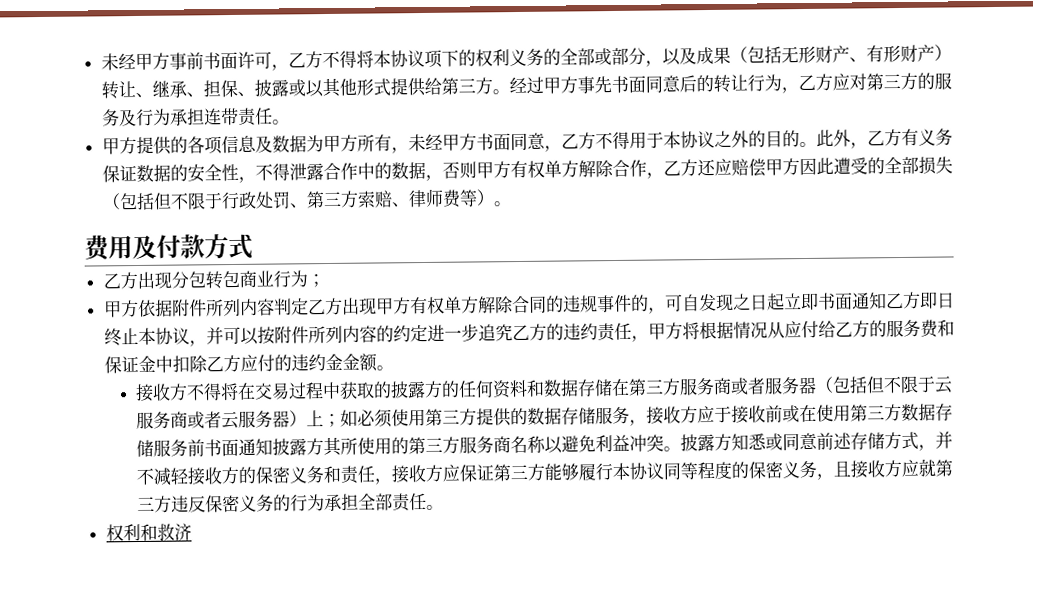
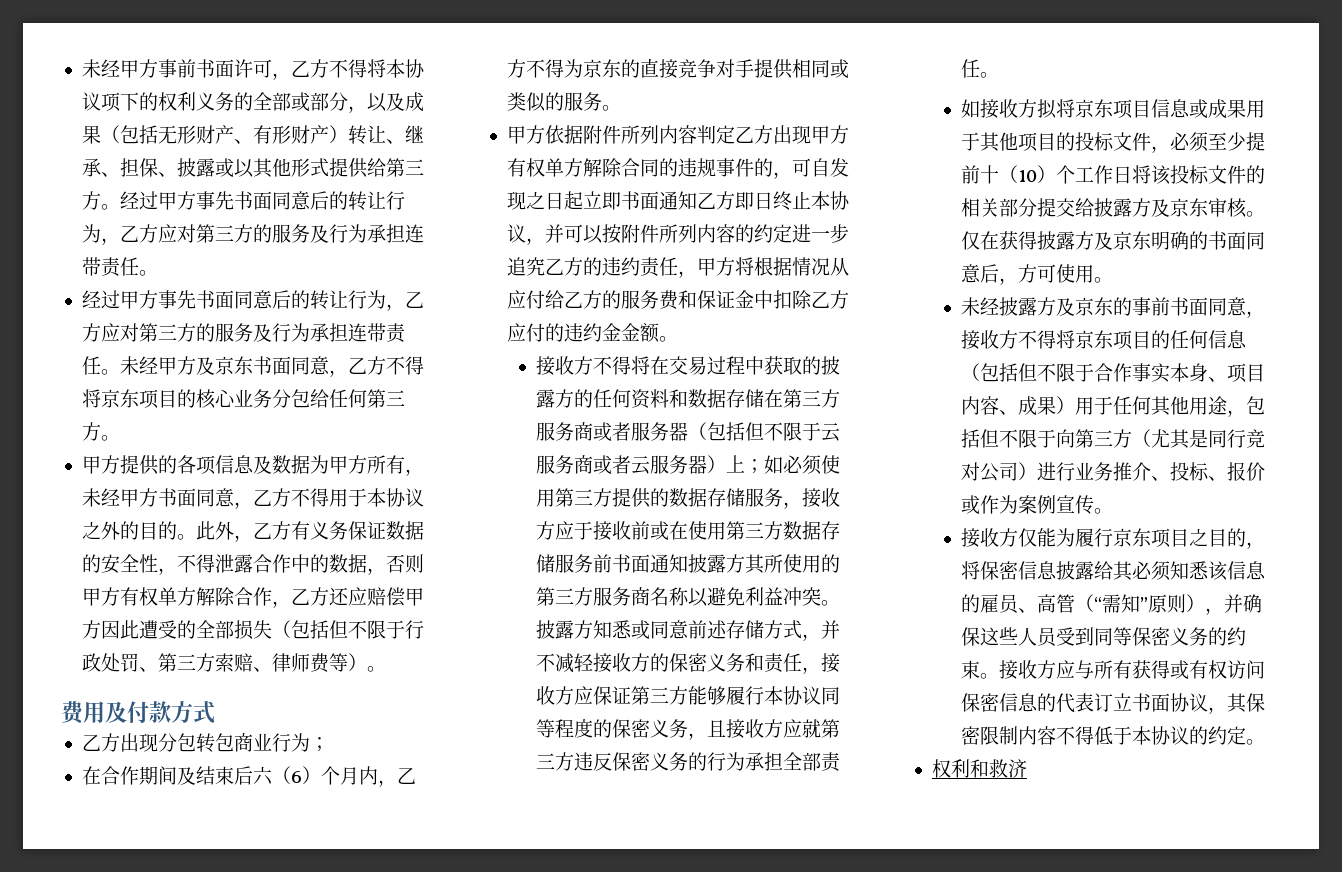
+ 经过甲方事先书面同意后的转让行为，乙方应对第三方的服务及行为承担连带责任。未经甲方及京东书面同意，乙方不得将京东项目的核心业务分包给任何第三方。
+ 在合作期间及结束后六（6）个月内，乙方不得为京东的直接竞争对手提供相同或类似的服务。
+ 如接收方拟将京东项目信息或成果用于其他项目的投标文件，必须至少提前十（10）个工作日将该投标文件的相关部分提交给披露方及京东审核。仅在获得披露方及京东明确的书面同意后，方可使用。
+ 未经披露方及京东的事前书面同意，接收方不得将京东项目的任何信息（包括但不限于合作事实本身、项目内容、成果）用于任何其他用途，包括但不限于向第三方（尤其是同行竞对公司）进行业务推介、投标、报价或作为案例宣传。
+ 接收方仅能为履行京东项目之目的，将保密信息披露给其必须知悉该信息的雇员、高管（“需知”原则），并确保这些人员受到同等保密义务的约束。接收方应与所有获得或有权访问保密信息的代表订立书面协议，其保密限制内容不得低于本协议的约定。

